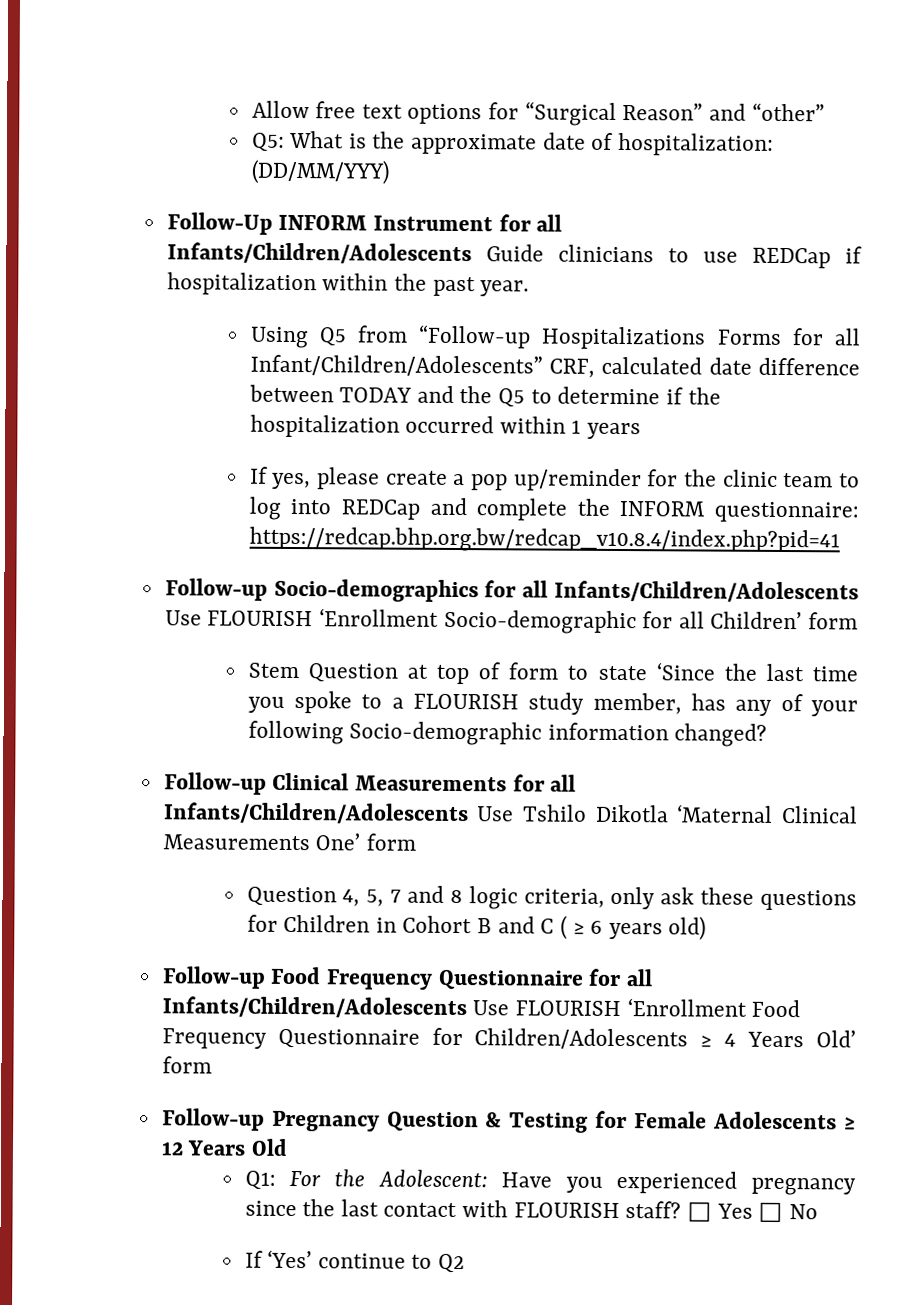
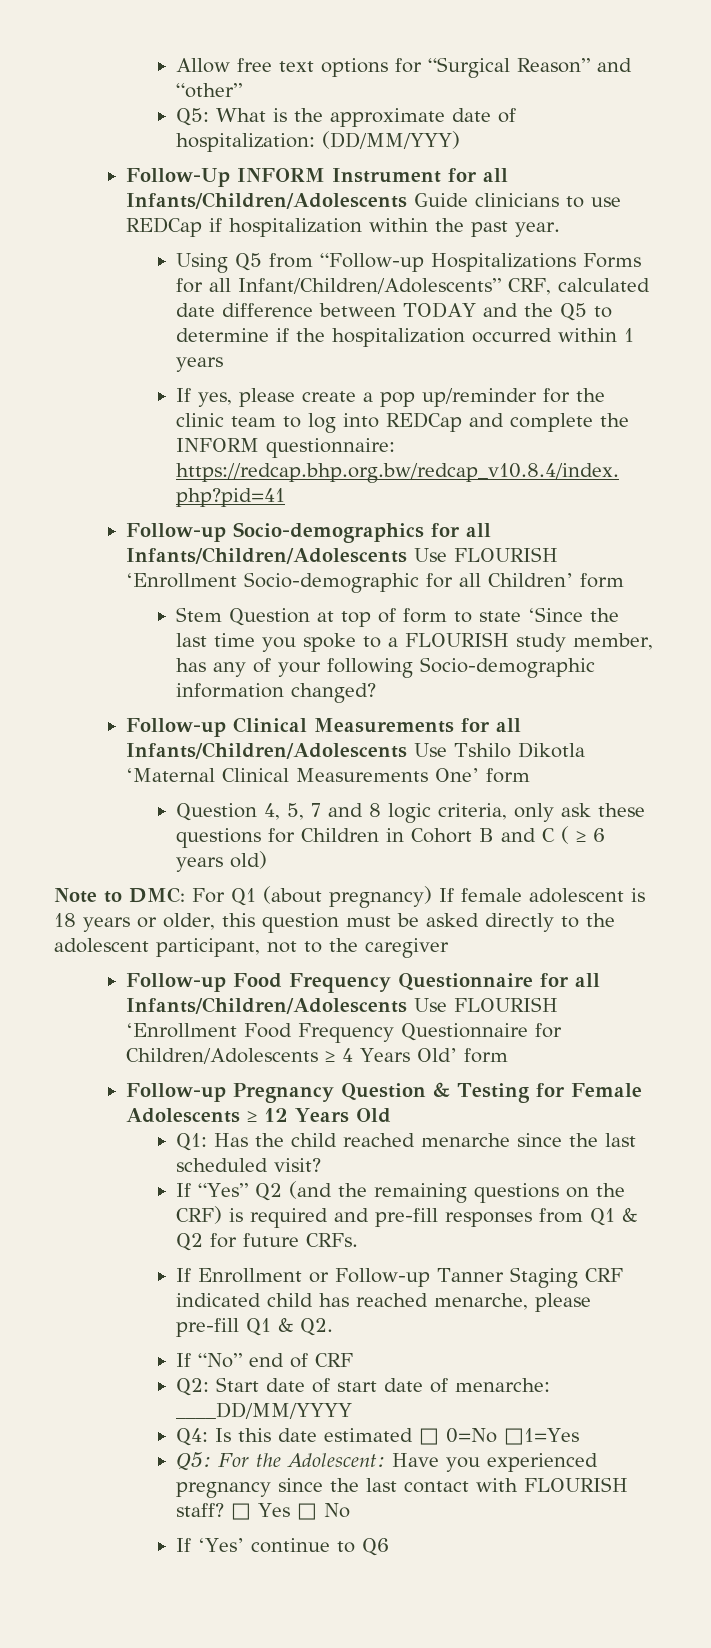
+ Note to DMC: For Q1 (about pregnancy) If female adolescent is 18 years or older, this question must be asked directly to the adolescent participant, not to the caregiver
- Q1: For the Adolescent: Have you experienced pregnancy since the last contact with FLOURISH staff?
+ Q1: Has the child reached menarche since the last scheduled visit?
+ If “Yes” Q2 (and the remaining questions on the CRF) is required and pre-fill responses from Q1 & Q2 for future CRFs.
+ If Enrollment or Follow-up Tanner Staging CRF indicated child has reached menarche, please pre-fill Q1 & Q2.
+ If “No” end of CRF
+ Q2: Start date of start date of menarche: ____DD/MM/YYYY
+ Q4: Is this date estimated □ 0=No □1=Yes
+ Q5: For the Adolescent: Have you experienced pregnancy since the last contact with FLOURISH staff?
- If ‘Yes’ continue to Q2
+ If ‘Yes’ continue to Q6

